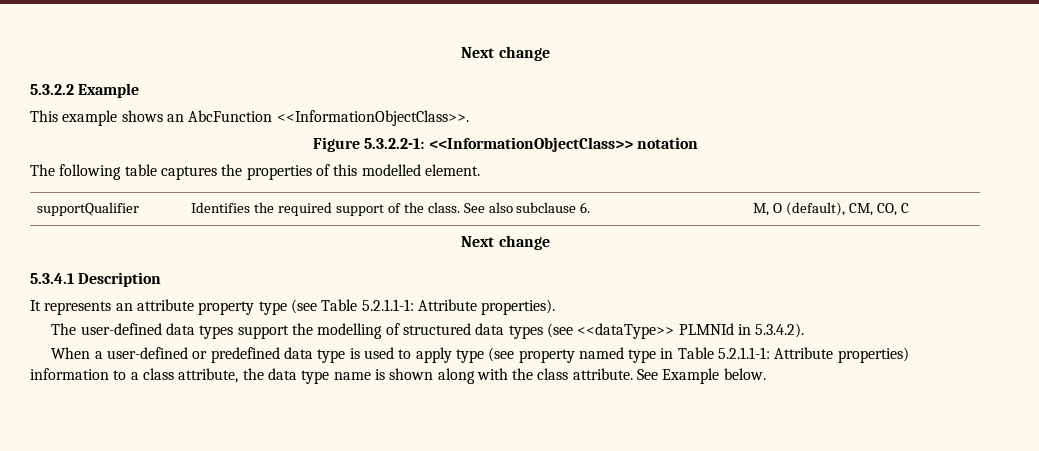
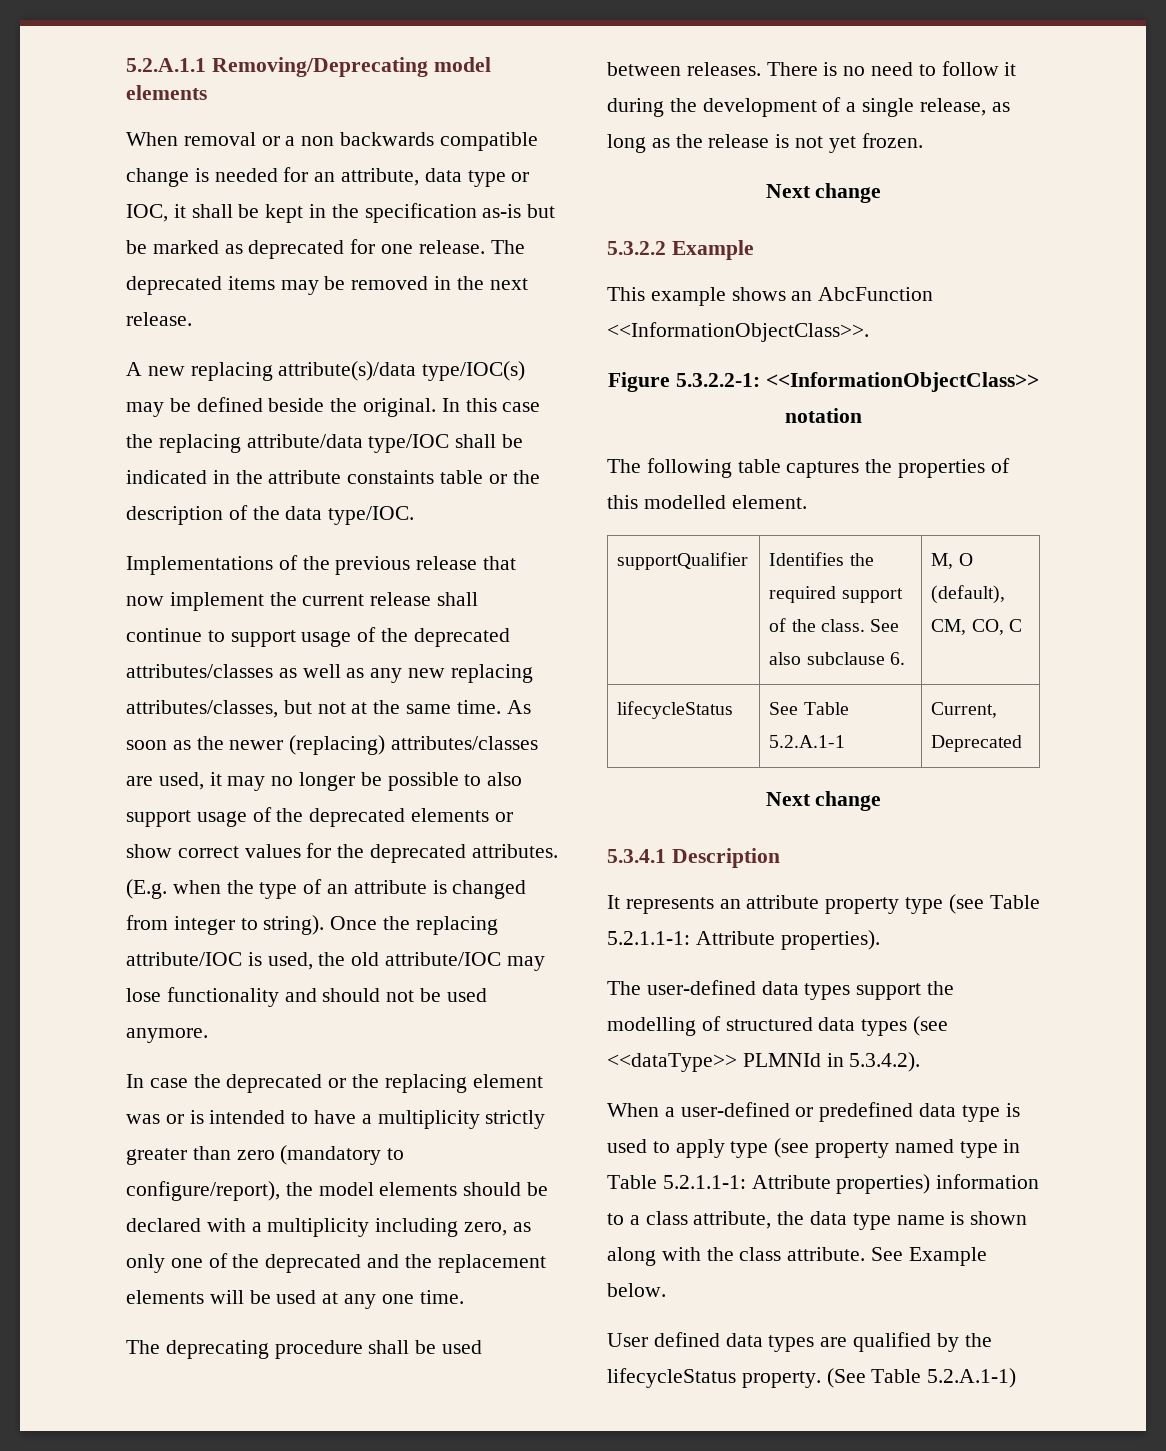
+ 5.2.A.1.1 Removing/Deprecating model elements
+ When removal or a non backwards compatible change is needed for an attribute, data type or IOC, it shall be kept in the specification as-is but be marked as deprecated for one release. The deprecated items may be removed in the next release.
+ A new replacing attribute(s)/data type/IOC(s) may be defined beside the original. In this case the replacing attribute/data type/IOC shall be indicated in the attribute constaints table or the description of the data type/IOC.
+ Implementations of the previous release that now implement the current release shall continue to support usage of the deprecated attributes/classes as well as any new replacing attributes/classes, but not at the same time. As soon as the newer (replacing) attributes/classes are used, it may no longer be possible to also support usage of the deprecated elements or show correct values for the deprecated attributes. (E.g. when the type of an attribute is changed from integer to string). Once the replacing attribute/IOC is used, the old attribute/IOC may lose functionality and should not be used anymore.
+ In case the deprecated or the replacing element was or is intended to have a multiplicity strictly greater than zero (mandatory to configure/report), the model elements should be declared with a multiplicity including zero, as only one of the deprecated and the replacement elements will be used at any one time.
+ The deprecating procedure shall be used between releases. There is no need to follow it during the development of a single release, as long as the release is not yet frozen.
+ lifecycleStatus | See Table 5.2.A.1-1 | Current, Deprecated
+ User defined data types are qualified by the lifecycleStatus property. (See Table 5.2.A.1-1)

